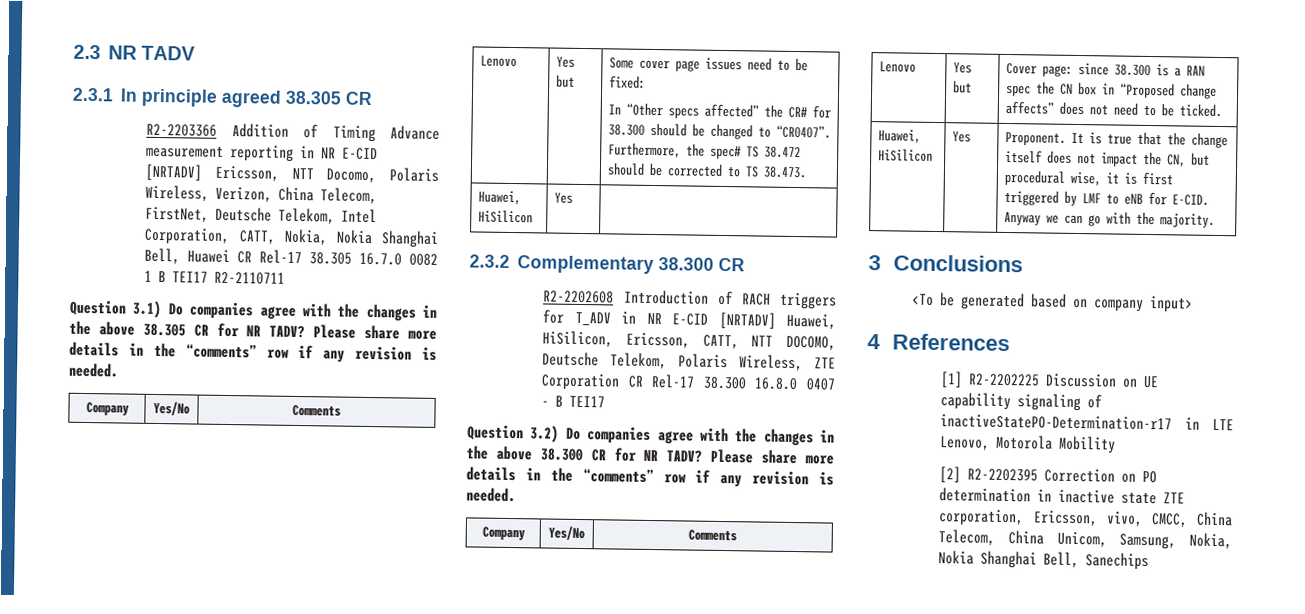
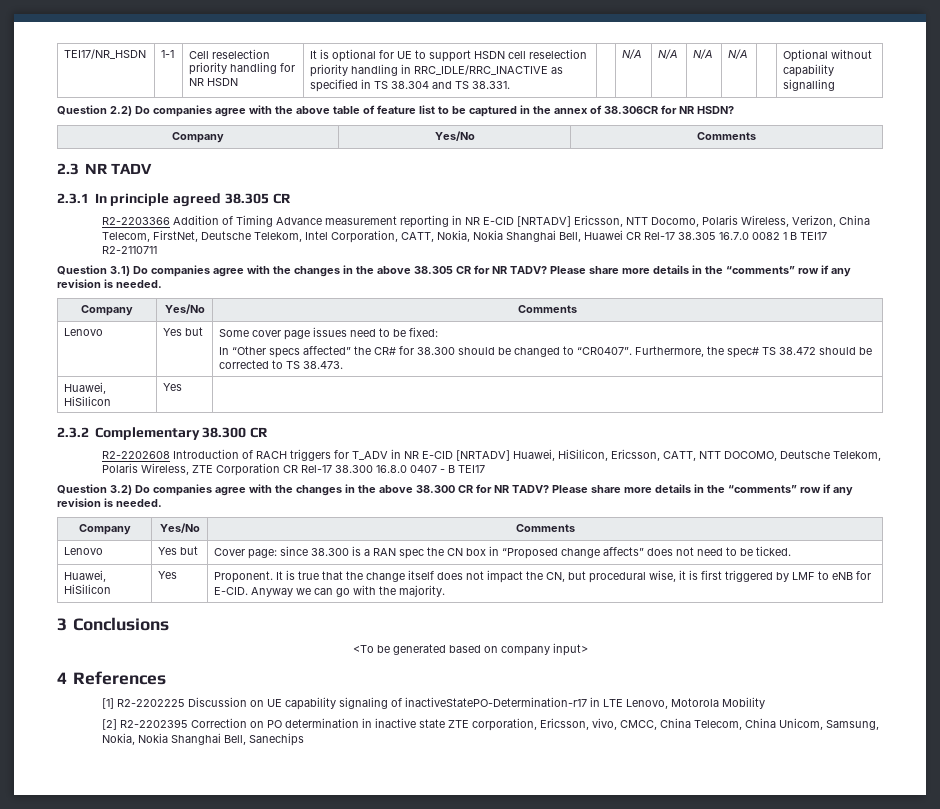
+ TEI17/NR_HSDN | 1-1 | Cell reselection priority handling for NR HSDN | It is optional for UE to support HSDN cell reselection priority handling in RRC_IDLE/RRC_INACTIVE as specified in TS 38.304 and TS 38.331. | | N/A | N/A | N/A | N/A | | Optional without capability signalling
+ Question 2.2) Do companies agree with the above table of feature list to be captured in the annex of 38.306CR for NR HSDN?
+ Company | Yes/No | Comments

